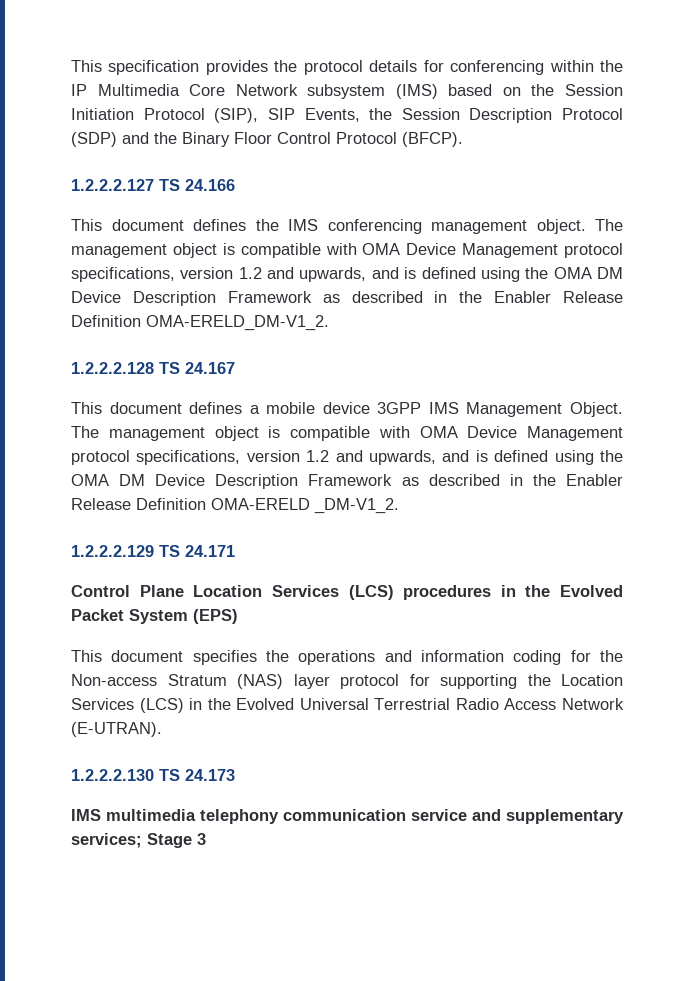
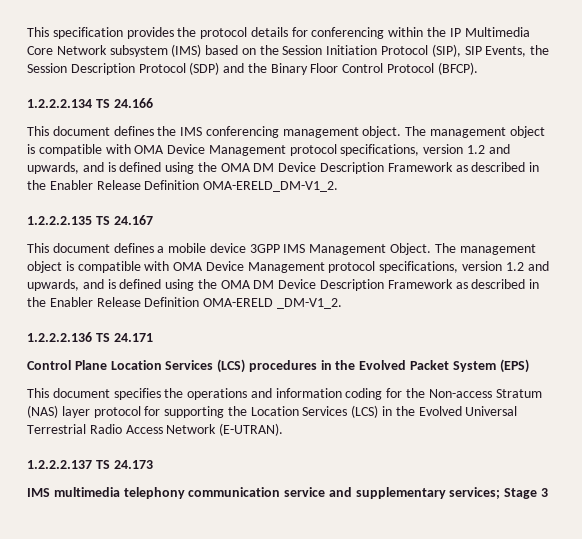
- 1.2.2.2.127 TS 24.166
+ 1.2.2.2.134 TS 24.166
- 1.2.2.2.128 TS 24.167
+ 1.2.2.2.135 TS 24.167
- 1.2.2.2.129 TS 24.171
+ 1.2.2.2.136 TS 24.171
- 1.2.2.2.130 TS 24.173
+ 1.2.2.2.137 TS 24.173

